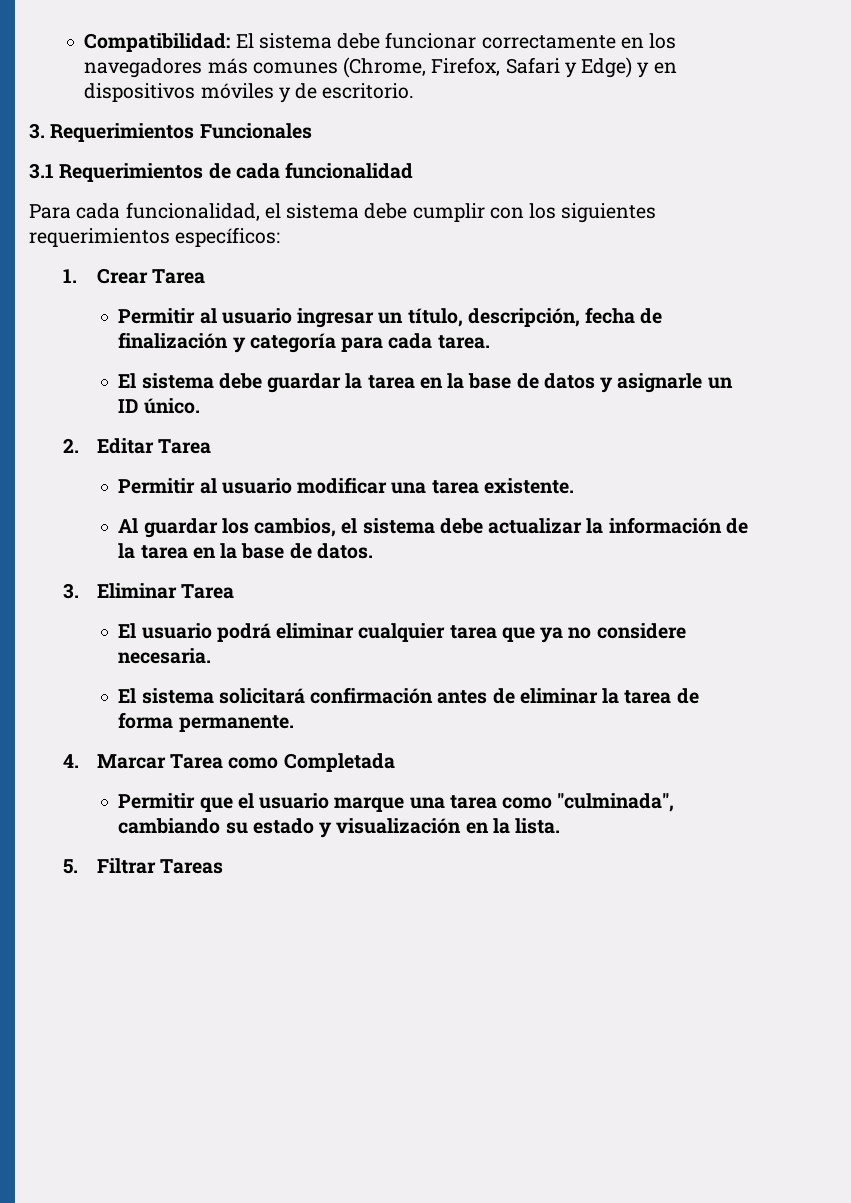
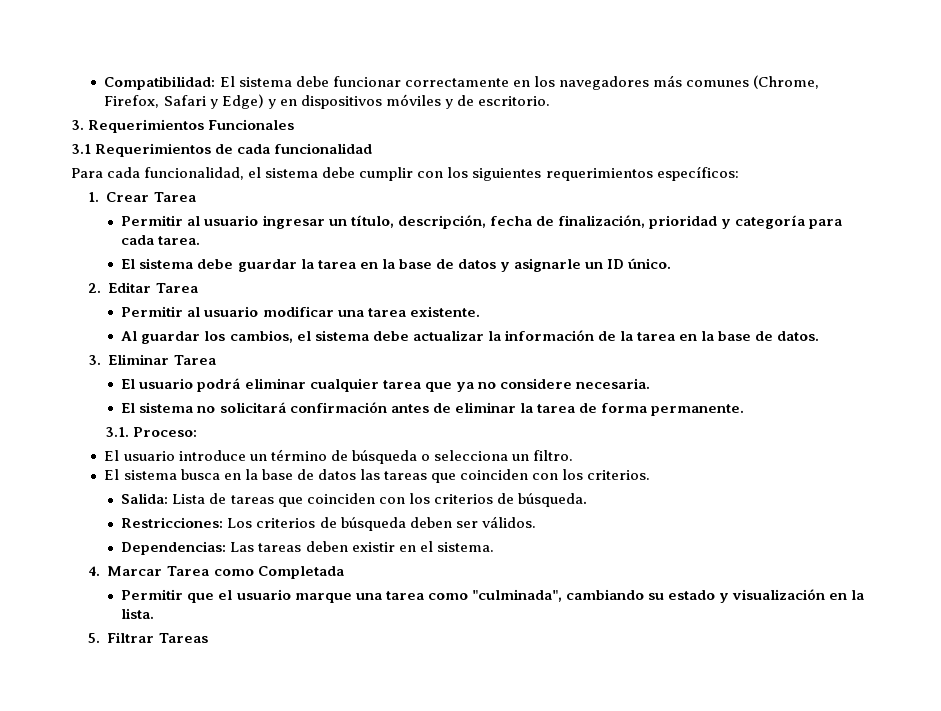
- Permitir al usuario ingresar un título, descripción, fecha de finalización y categoría para cada tarea.
+ Permitir al usuario ingresar un título, descripción, fecha de finalización, prioridad y categoría para cada tarea.
- El sistema solicitará confirmación antes de eliminar la tarea de forma permanente.
+ El sistema no solicitará confirmación antes de eliminar la tarea de forma permanente.
+ 3.1. Proceso:
+ El usuario introduce un término de búsqueda o selecciona un filtro.
+ El sistema busca en la base de datos las tareas que coinciden con los criterios.
+ Salida: Lista de tareas que coinciden con los criterios de búsqueda.
+ Restricciones: Los criterios de búsqueda deben ser válidos.
+ Dependencias: Las tareas deben existir en el sistema.

